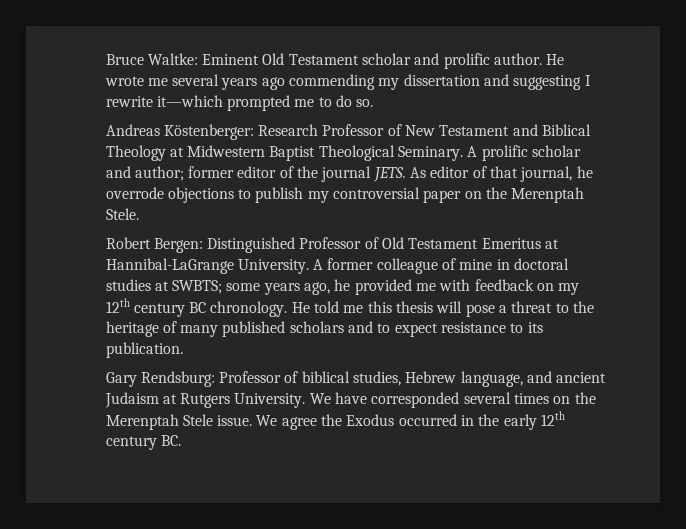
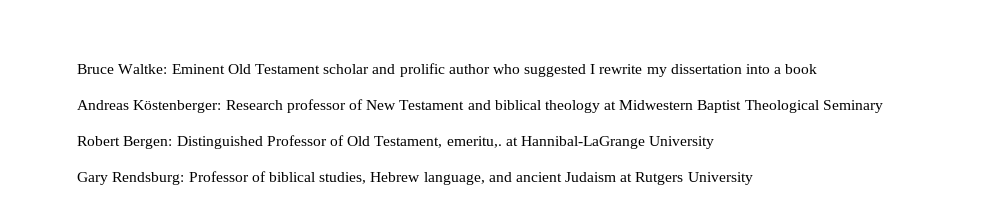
- Bruce Waltke: Eminent Old Testament scholar and prolific author. He wrote me several years ago commending my dissertation and suggesting I rewrite it—which prompted me to do so.
+ Bruce Waltke: Eminent Old Testament scholar and prolific author who suggested I rewrite my dissertation into a book
- Andreas Köstenberger: Research Professor of New Testament and Biblical Theology at Midwestern Baptist Theological Seminary. A prolific scholar and author; former editor of the journal JETS. As editor of that journal, he overrode objections to publish my controversial paper on the Merenptah Stele.
+ Andreas Köstenberger: Research professor of New Testament and biblical theology at Midwestern Baptist Theological Seminary
- Robert Bergen: Distinguished Professor of Old Testament Emeritus at Hannibal-LaGrange University. A former colleague of mine in doctoral studies at SWBTS; some years ago, he provided me with feedback on my 12th century BC chronology. He told me this thesis will pose a threat to the heritage of many published scholars and to expect resistance to its publication.
+ Robert Bergen: Distinguished Professor of Old Testament, emeritu,. at Hannibal-LaGrange University
- Gary Rendsburg: Professor of biblical studies, Hebrew language, and ancient Judaism at Rutgers University. We have corresponded several times on the Merenptah Stele issue. We agree the Exodus occurred in the early 12th century BC.
+ Gary Rendsburg: Professor of biblical studies, Hebrew language, and ancient Judaism at Rutgers University

